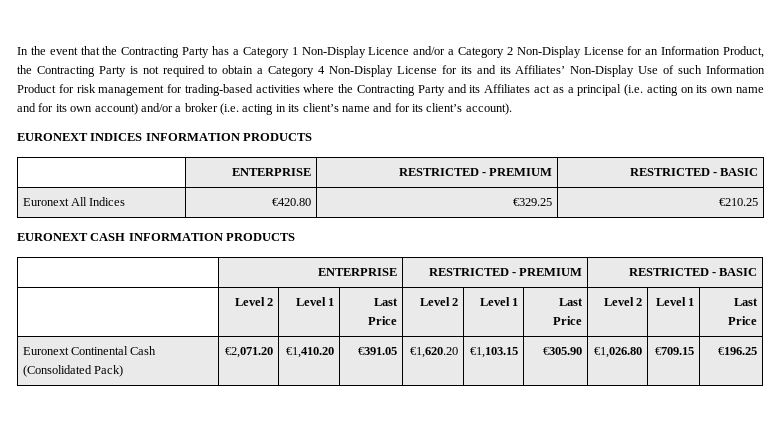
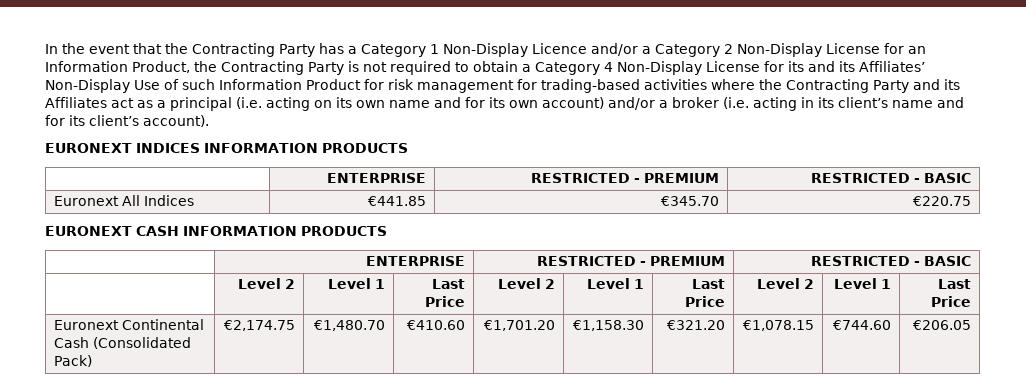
- Euronext All Indices | €420.80 | €329.25 | €210.25
+ Euronext All Indices | €441.85 | €345.70 | €220.75
- Euronext Continental Cash (Consolidated Pack) | €2,071.20 | €1,410.20 | €391.05 | €1,620.20 | €1,103.15 | €305.90 | €1,026.80 | €709.15 | €196.25
+ Euronext Continental Cash (Consolidated Pack) | €2,174.75 | €1,480.70 | €410.60 | €1,701.20 | €1,158.30 | €321.20 | €1,078.15 | €744.60 | €206.05

